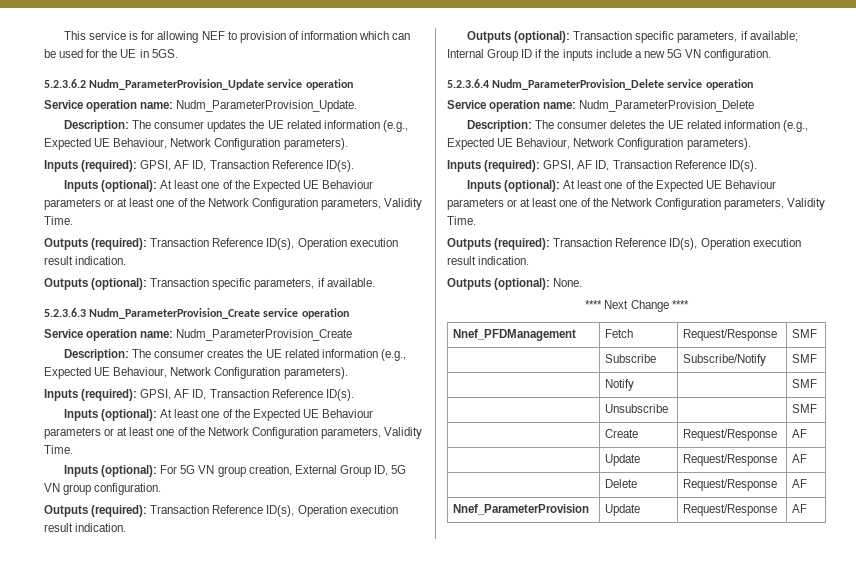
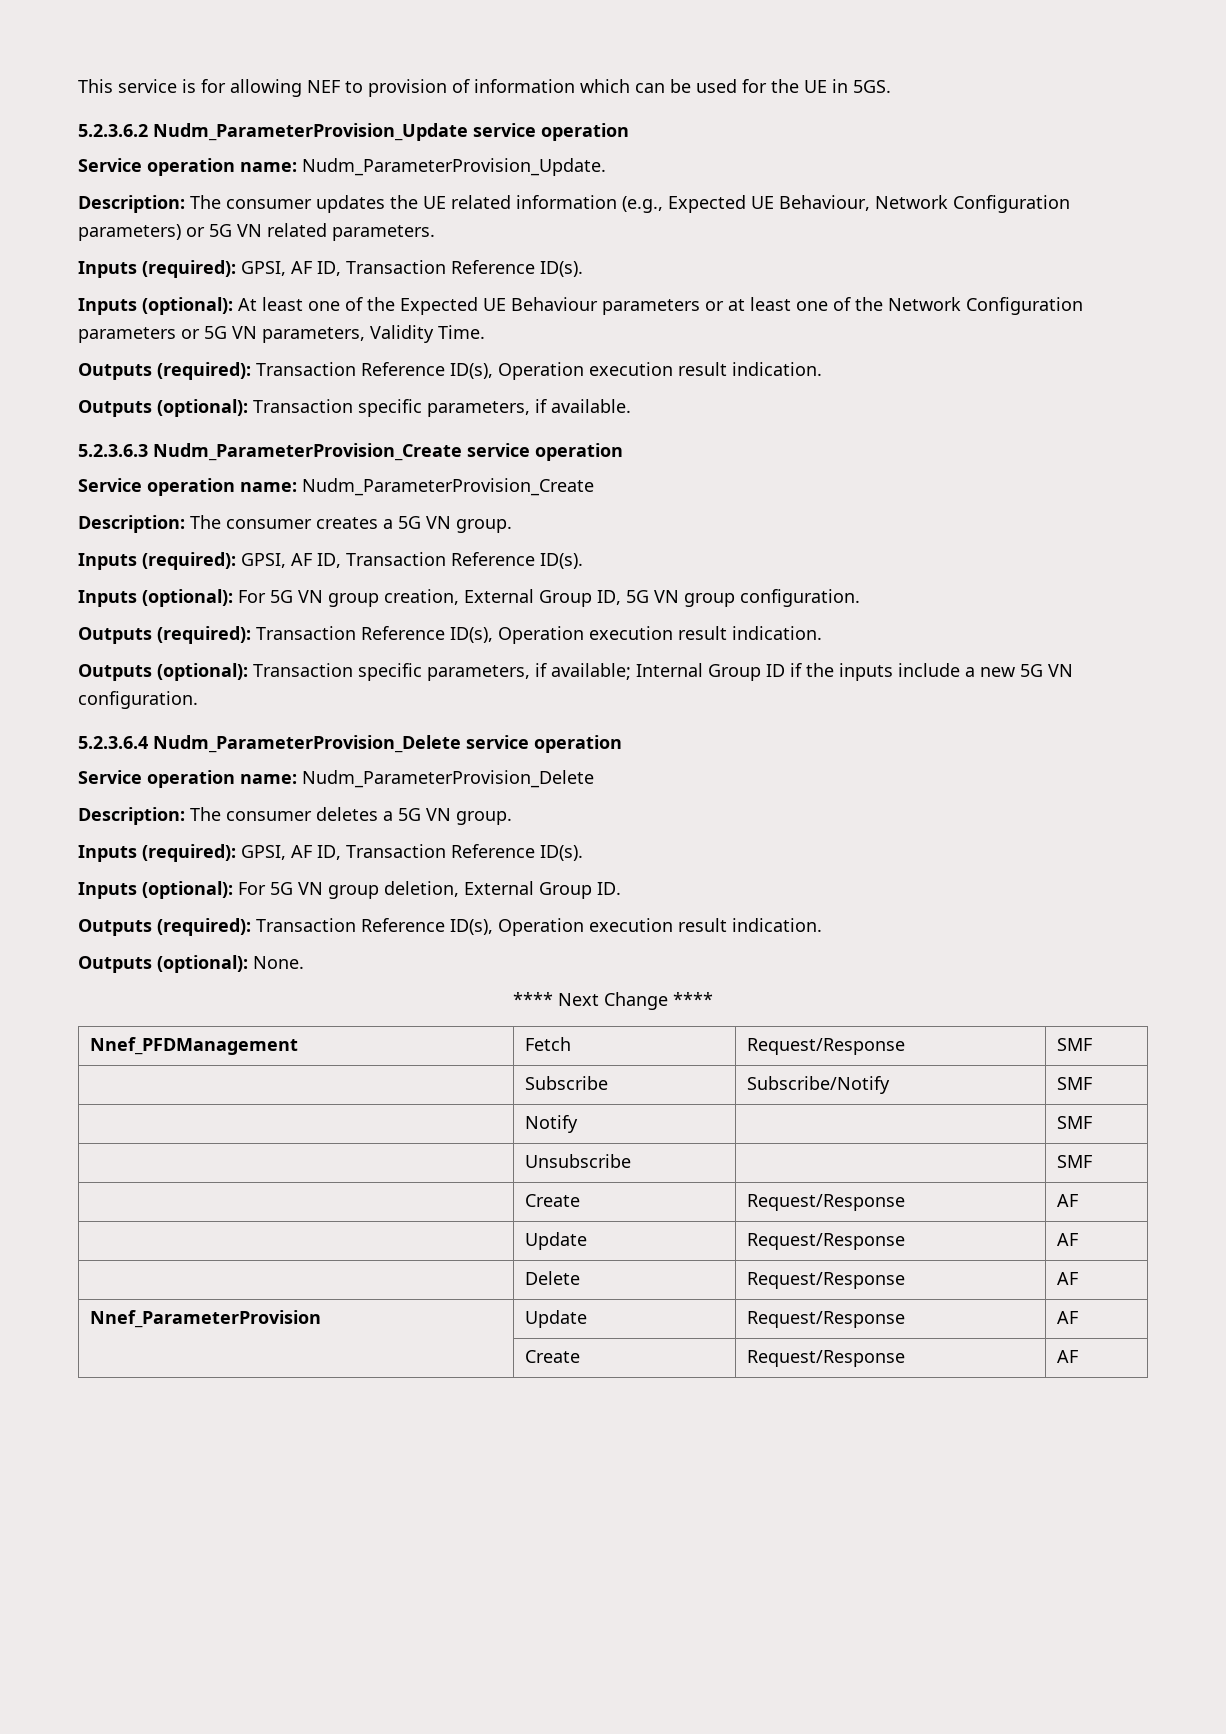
- Description: The consumer updates the UE related information (e.g., Expected UE Behaviour, Network Configuration parameters).
+ Description: The consumer updates the UE related information (e.g., Expected UE Behaviour, Network Configuration parameters) or 5G VN related parameters.
  Inputs (required): GPSI, AF ID, Transaction Reference ID(s).
- Inputs (optional): At least one of the Expected UE Behaviour parameters or at least one of the Network Configuration parameters, Validity Time.
+ Inputs (optional): At least one of the Expected UE Behaviour parameters or at least one of the Network Configuration parameters or 5G VN parameters, Validity Time.
- Description: The consumer creates the UE related information (e.g., Expected UE Behaviour, Network Configuration parameters).
+ Description: The consumer creates a 5G VN group.
  Inputs (required): GPSI, AF ID, Transaction Reference ID(s).
- Inputs (optional): At least one of the Expected UE Behaviour parameters or at least one of the Network Configuration parameters, Validity Time.
- Description: The consumer deletes the UE related information (e.g., Expected UE Behaviour, Network Configuration parameters).
+ Description: The consumer deletes a 5G VN group.
  Inputs (required): GPSI, AF ID, Transaction Reference ID(s).
- Inputs (optional): At least one of the Expected UE Behaviour parameters or at least one of the Network Configuration parameters, Validity Time.
+ Inputs (optional): For 5G VN group deletion, External Group ID.
  Nnef_ParameterProvision | Update | Request/Response | AF
+ | Create | Request/Response | AF

